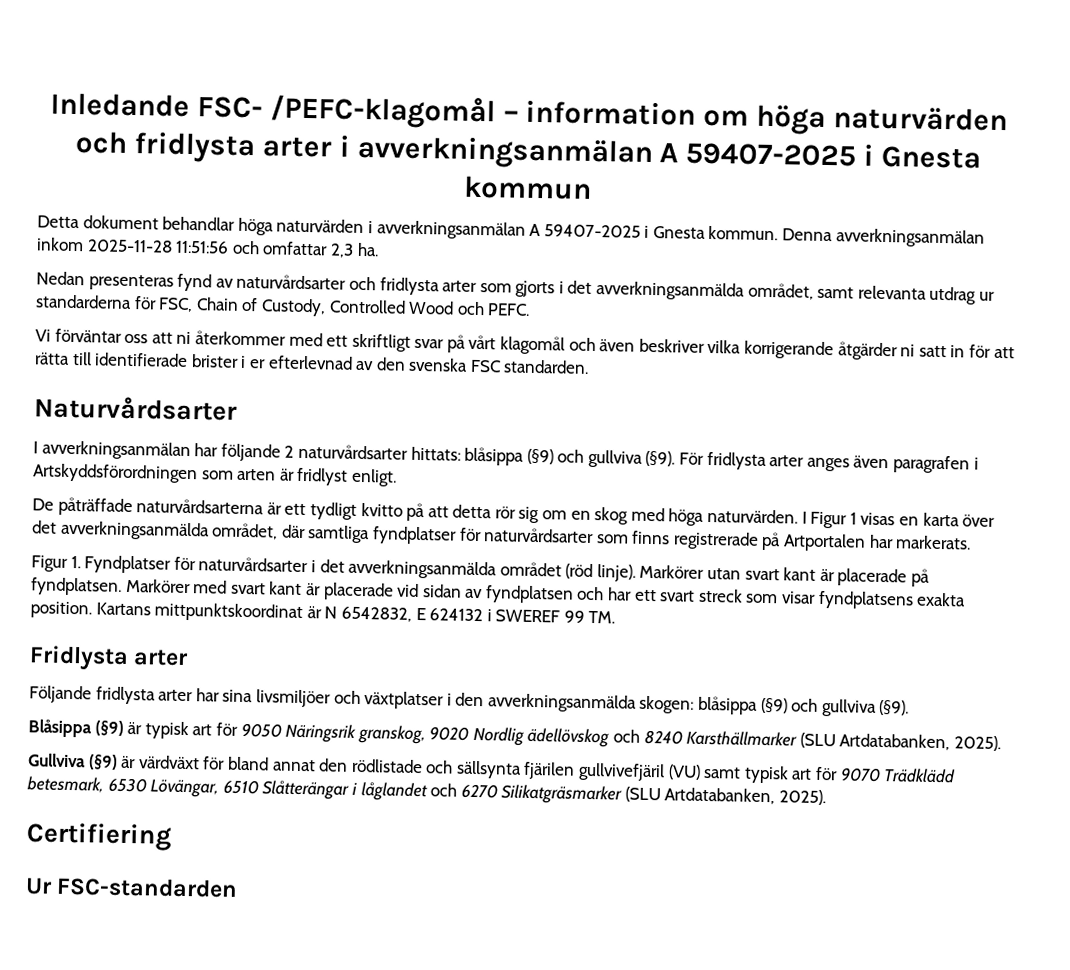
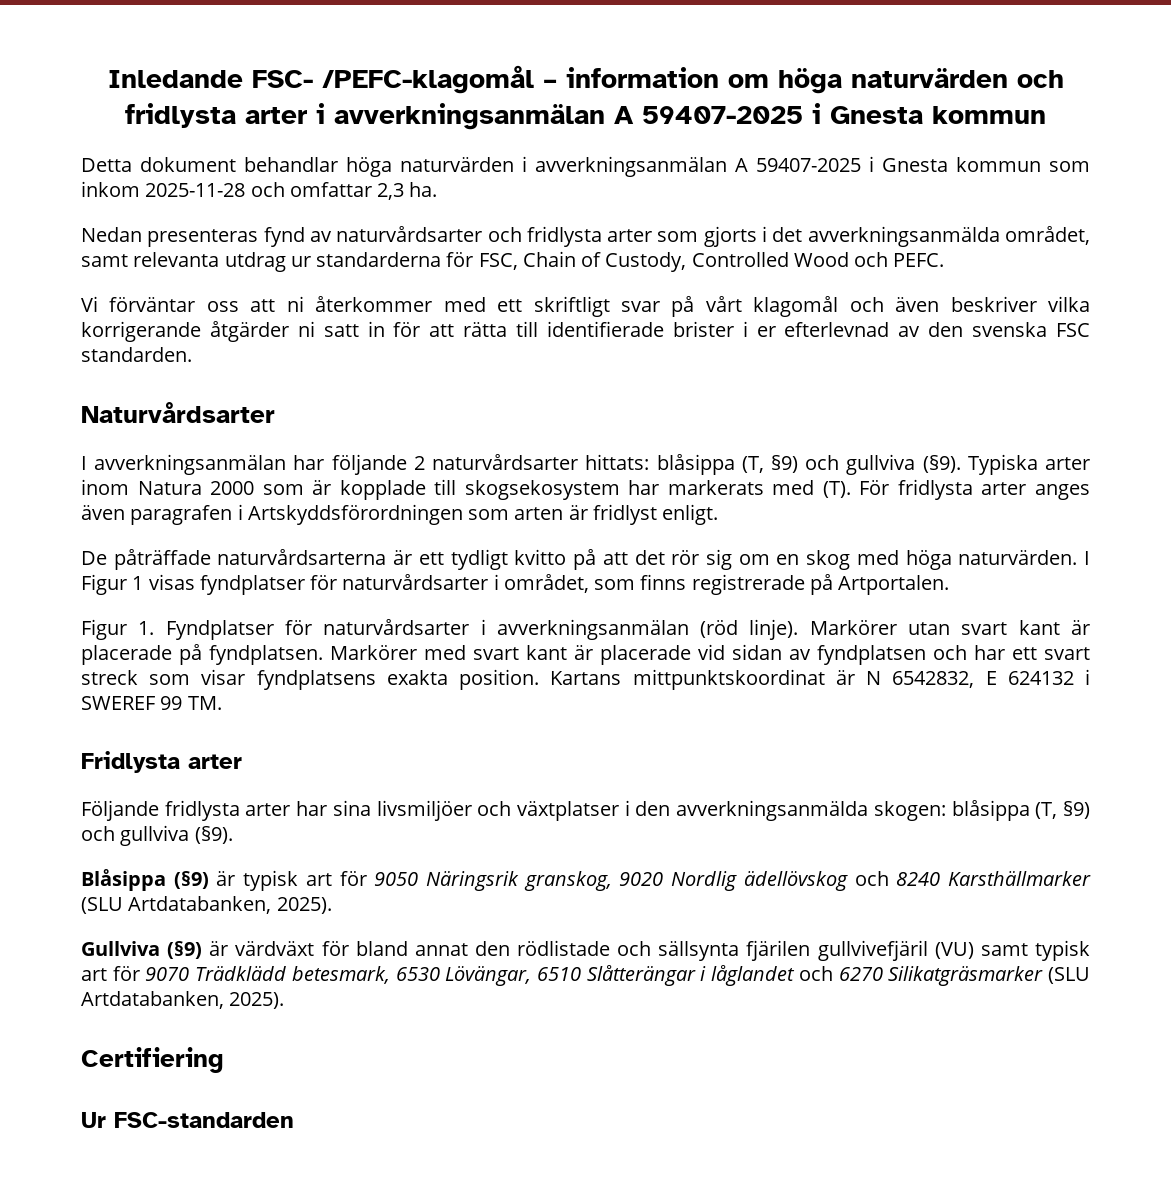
- Detta dokument behandlar höga naturvärden i avverkningsanmälan A 59407-2025 i Gnesta kommun. Denna avverkningsanmälan inkom 2025-11-28 11:51:56 och omfattar 2,3 ha.
+ Detta dokument behandlar höga naturvärden i avverkningsanmälan A 59407-2025 i Gnesta kommun som inkom 2025-11-28 och omfattar 2,3 ha.
- I avverkningsanmälan har följande 2 naturvårdsarter hittats: blåsippa (§9) och gullviva (§9). För fridlysta arter anges även paragrafen i Artskyddsförordningen som arten är fridlyst enligt.
+ I avverkningsanmälan har följande 2 naturvårdsarter hittats: blåsippa (T, §9) och gullviva (§9). Typiska arter inom Natura 2000 som är kopplade till skogsekosystem har markerats med (T). För fridlysta arter anges även paragrafen i Artskyddsförordningen som arten är fridlyst enligt.
- De påträffade naturvårdsarterna är ett tydligt kvitto på att detta rör sig om en skog med höga naturvärden.
+ De påträffade naturvårdsarterna är ett tydligt kvitto på att det rör sig om en skog med höga naturvärden.
- I Figur 1 visas en karta över det avverkningsanmälda området, där samtliga fyndplatser för naturvårdsarter som finns registrerade på Artportalen har markerats.
+ I Figur 1 visas fyndplatser för naturvårdsarter i området, som finns registrerade på Artportalen.
- Figur 1. Fyndplatser för naturvårdsarter i det avverkningsanmälda området (röd linje).
+ Figur 1. Fyndplatser för naturvårdsarter i avverkningsanmälan (röd linje).
- Följande fridlysta arter har sina livsmiljöer och växtplatser i den avverkningsanmälda skogen: blåsippa (§9) och gullviva (§9).
+ Följande fridlysta arter har sina livsmiljöer och växtplatser i den avverkningsanmälda skogen: blåsippa (T, §9) och gullviva (§9).

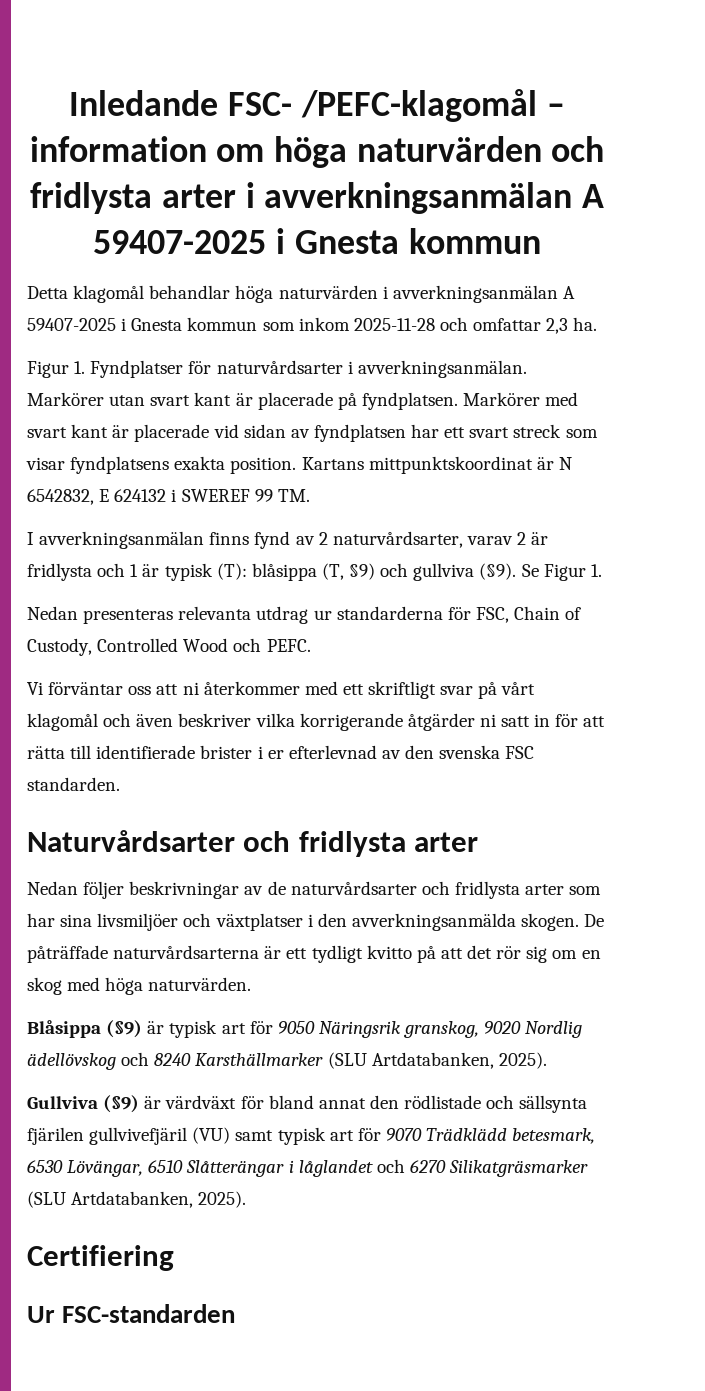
- Detta dokument behandlar höga naturvärden i avverkningsanmälan A 59407-2025 i Gnesta kommun som inkom 2025-11-28 och omfattar 2,3 ha.
+ Detta klagomål behandlar höga naturvärden i avverkningsanmälan A 59407-2025 i Gnesta kommun som inkom 2025-11-28 och omfattar 2,3 ha.
- Nedan presenteras fynd av naturvårdsarter och fridlysta arter som gjorts i det avverkningsanmälda området, samt relevanta utdrag ur standarderna för FSC, Chain of Custody, Controlled Wood och PEFC.
+ Figur 1. Fyndplatser för naturvårdsarter i avverkningsanmälan. Markörer utan svart kant är placerade på fyndplatsen. Markörer med svart kant är placerade vid sidan av fyndplatsen har ett svart streck som visar fyndplatsens exakta position. Kartans mittpunktskoordinat är N 6542832, E 624132 i SWEREF 99 TM.
+ I avverkningsanmälan finns fynd av 2 naturvårdsarter, varav 2 är fridlysta och 1 är typisk (T): blåsippa (T, §9) och gullviva (§9). Se Figur 1.
+ Nedan presenteras relevanta utdrag ur standarderna för FSC, Chain of Custody, Controlled Wood och PEFC.
- Naturvårdsarter
- I avverkningsanmälan har följande 2 naturvårdsarter hittats: blåsippa (T, §9) och gullviva (§9). Typiska arter inom Natura 2000 som är kopplade till skogsekosystem har markerats med (T). För fridlysta arter anges även paragrafen i Artskyddsförordningen som arten är fridlyst enligt.
- De påträffade naturvårdsarterna är ett tydligt kvitto på att det rör sig om en skog med höga naturvärden. I Figur 1 visas fyndplatser för naturvårdsarter i området, som finns registrerade på Artportalen.
- Figur 1. Fyndplatser för naturvårdsarter i avverkningsanmälan (röd linje). Markörer utan svart kant är placerade på fyndplatsen. Markörer med svart kant är placerade vid sidan av fyndplatsen och har ett svart streck som visar fyndplatsens exakta position. Kartans mittpunktskoordinat är N 6542832, E 624132 i SWEREF 99 TM.
- Fridlysta arter
- Följande fridlysta arter har sina livsmiljöer och växtplatser i den avverkningsanmälda skogen: blåsippa (T, §9) och gullviva (§9).
+ Naturvårdsarter och fridlysta arter
+ Nedan följer beskrivningar av de naturvårdsarter och fridlysta arter som har sina livsmiljöer och växtplatser i den avverkningsanmälda skogen. De påträffade naturvårdsarterna är ett tydligt kvitto på att det rör sig om en skog med höga naturvärden.

